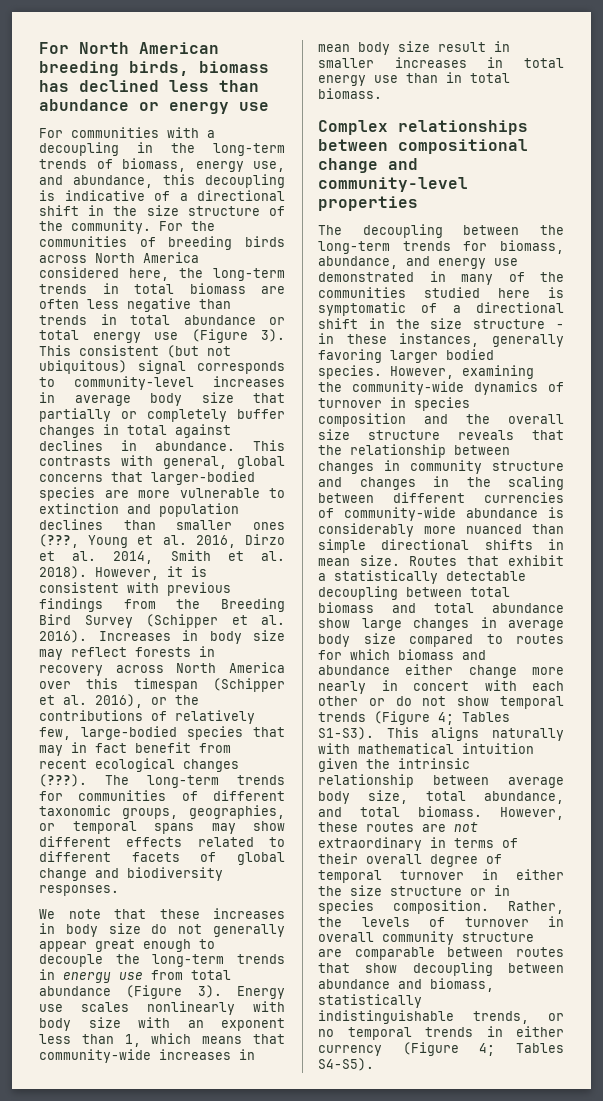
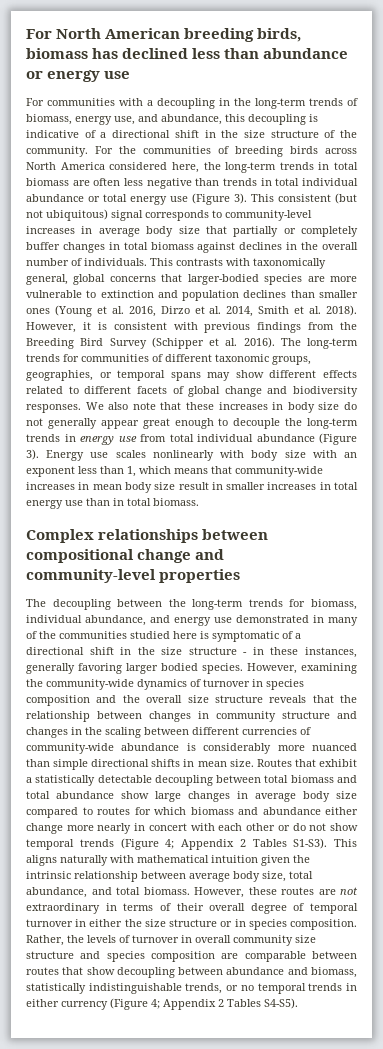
- For the communities of breeding birds across North America considered here, the long-term trends in total biomass are often less negative than trends in total abundance or total energy use (Figure 3).
+ For the communities of breeding birds across North America considered here, the long-term trends in total biomass are often less negative than trends in total individual abundance or total energy use (Figure 3).
- This consistent (but not ubiquitous) signal corresponds to community-level increases in average body size that partially or completely buffer changes in total against declines in abundance.
+ This consistent (but not ubiquitous) signal corresponds to community-level increases in average body size that partially or completely buffer changes in total biomass against declines in the overall number of individuals.
- This contrasts with general, global concerns that larger-bodied species are more vulnerable to extinction and population declines than smaller ones (???, Young et al. 2016, Dirzo et al. 2014, Smith et al. 2018).
+ This contrasts with taxonomically general, global concerns that larger-bodied species are more vulnerable to extinction and population declines than smaller ones (Young et al. 2016, Dirzo et al. 2014, Smith et al. 2018).
- Increases in body size may reflect forests in recovery across North America over this timespan (Schipper et al. 2016), or the contributions of relatively few, large-bodied species that may in fact benefit from recent ecological changes (???).
- The long-term trends for communities of different taxonomic groups, geographies, or temporal spans may show different effects related to different facets of global change and biodiversity responses.
- We note that these increases in body size do not generally appear great enough to decouple the long-term trends in energy use from total abundance (Figure 3).
+ The long-term trends for communities of different taxonomic groups, geographies, or temporal spans may show different effects related to different facets of global change and biodiversity responses. We also note that these increases in body size do not generally appear great enough to decouple the long-term trends in energy use from total individual abundance (Figure 3).
- The decoupling between the long-term trends for biomass, abundance, and energy use demonstrated in many of the communities studied here is symptomatic of a directional shift in the size structure - in these instances, generally favoring larger bodied species.
+ The decoupling between the long-term trends for biomass, individual abundance, and energy use demonstrated in many of the communities studied here is symptomatic of a directional shift in the size structure - in these instances, generally favoring larger bodied species.
- Routes that exhibit a statistically detectable decoupling between total biomass and total abundance show large changes in average body size compared to routes for which biomass and abundance either change more nearly in concert with each other or do not show temporal trends (Figure 4; Tables S1-S3).
+ Routes that exhibit a statistically detectable decoupling between total biomass and total abundance show large changes in average body size compared to routes for which biomass and abundance either change more nearly in concert with each other or do not show temporal trends (Figure 4; Appendix 2 Tables S1-S3).
- Rather, the levels of turnover in overall community structure are comparable between routes that show decoupling between abundance and biomass, statistically indistinguishable trends, or no temporal trends in either currency (Figure 4; Tables S4-S5).
+ Rather, the levels of turnover in overall community size structure and species composition are comparable between routes that show decoupling between abundance and biomass, statistically indistinguishable trends, or no temporal trends in either currency (Figure 4; Appendix 2 Tables S4-S5).

